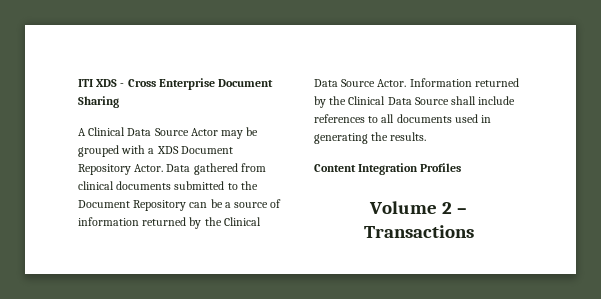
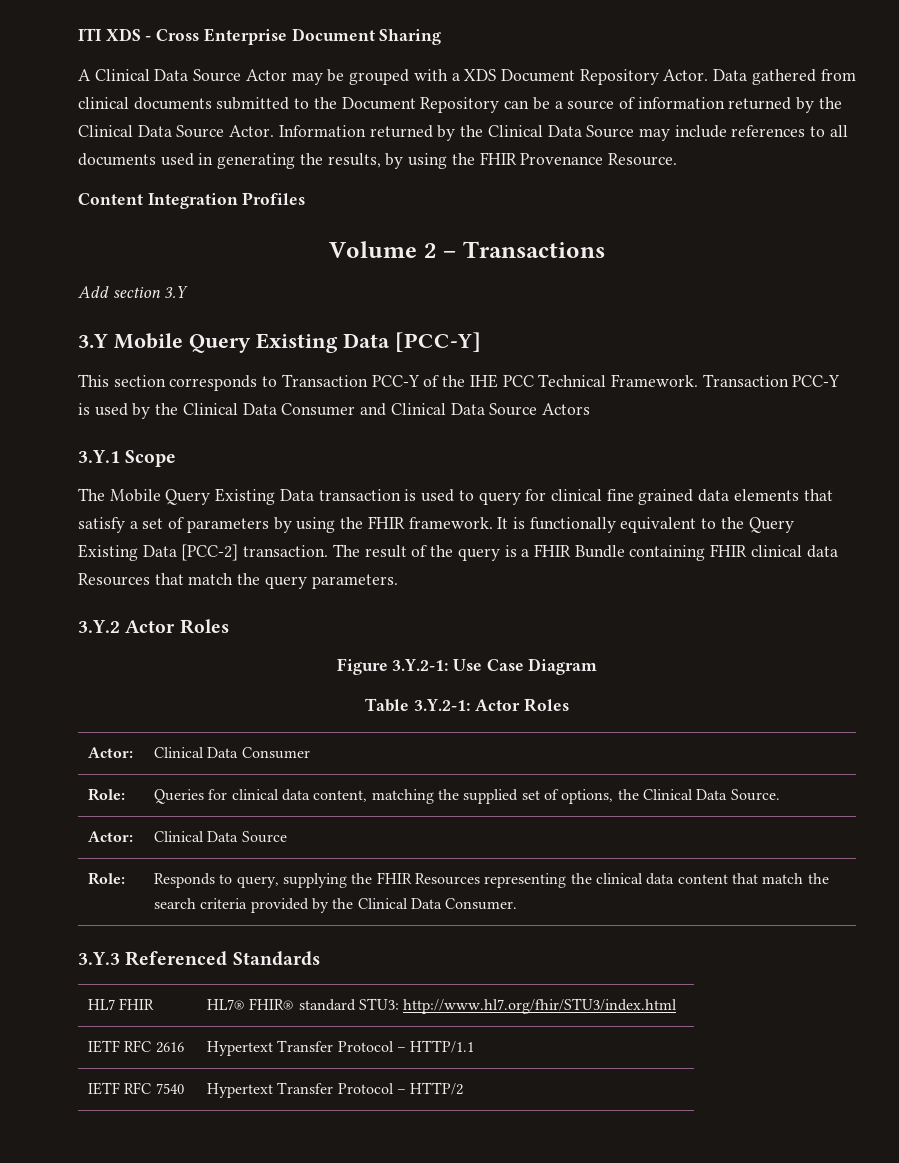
- Information returned by the Clinical Data Source shall include references to all documents used in generating the results.
+ Information returned by the Clinical Data Source may include references to all documents used in generating the results, by using the FHIR Provenance Resource.
+ Add section 3.Y
+ 3.Y Mobile Query Existing Data [PCC-Y]
+ This section corresponds to Transaction PCC-Y of the IHE PCC Technical Framework. Transaction PCC-Y is used by the Clinical Data Consumer and Clinical Data Source Actors
+ 3.Y.1 Scope
+ The Mobile Query Existing Data transaction is used to query for clinical fine grained data elements that satisfy a set of parameters by using the FHIR framework. It is functionally equivalent to the Query Existing Data [PCC-2] transaction. The result of the query is a FHIR Bundle containing FHIR clinical data Resources that match the query parameters.
+ 3.Y.2 Actor Roles
+ Figure 3.Y.2-1: Use Case Diagram
+ Table 3.Y.2-1: Actor Roles
+ Actor: | Clinical Data Consumer
+ Role: | Queries for clinical data content, matching the supplied set of options, the Clinical Data Source.
+ Actor: | Clinical Data Source
+ Role: | Responds to query, supplying the FHIR Resources representing the clinical data content that match the search criteria provided by the Clinical Data Consumer.
+ 3.Y.3 Referenced Standards
+ HL7 FHIR | HL7® FHIR® standard STU3: http://www.hl7.org/fhir/STU3/index.html
+ IETF RFC 2616 | Hypertext Transfer Protocol – HTTP/1.1
+ IETF RFC 7540 | Hypertext Transfer Protocol – HTTP/2

